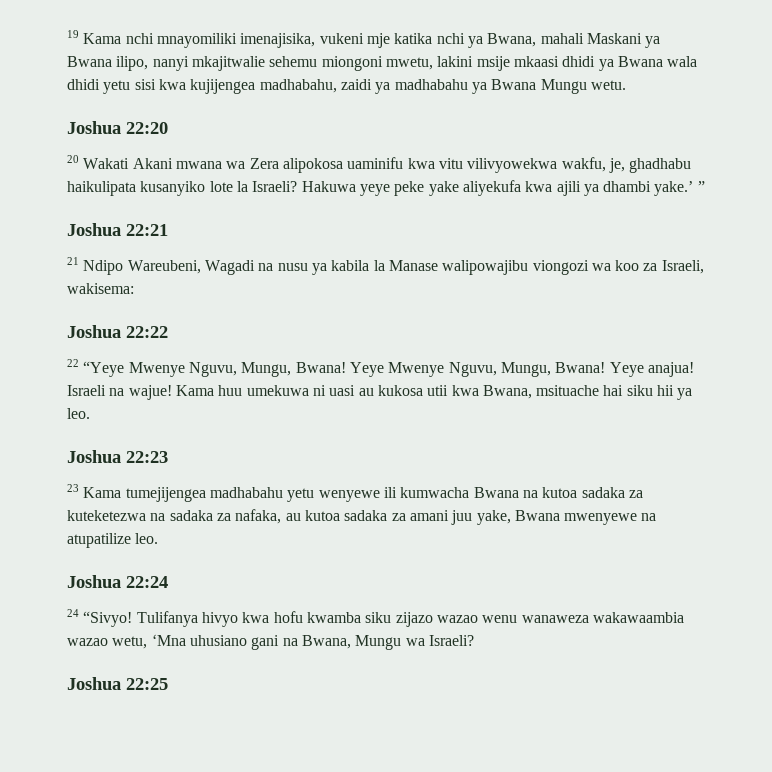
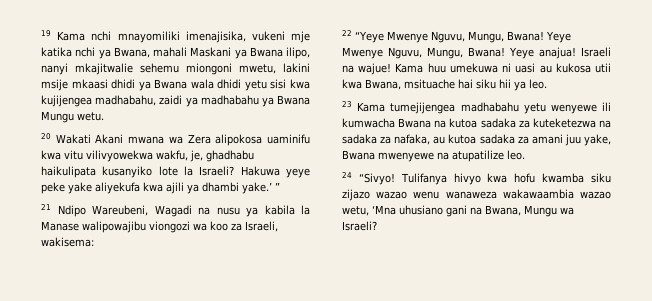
- Joshua 22:20
- Joshua 22:21
- Joshua 22:22
- Joshua 22:23
- Joshua 22:24
- Joshua 22:25

